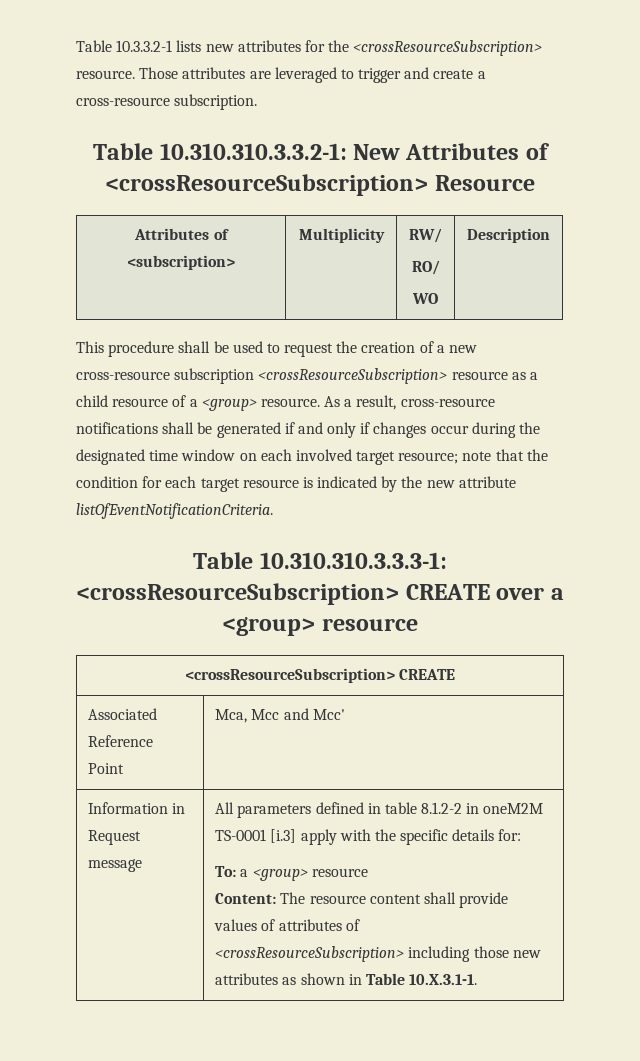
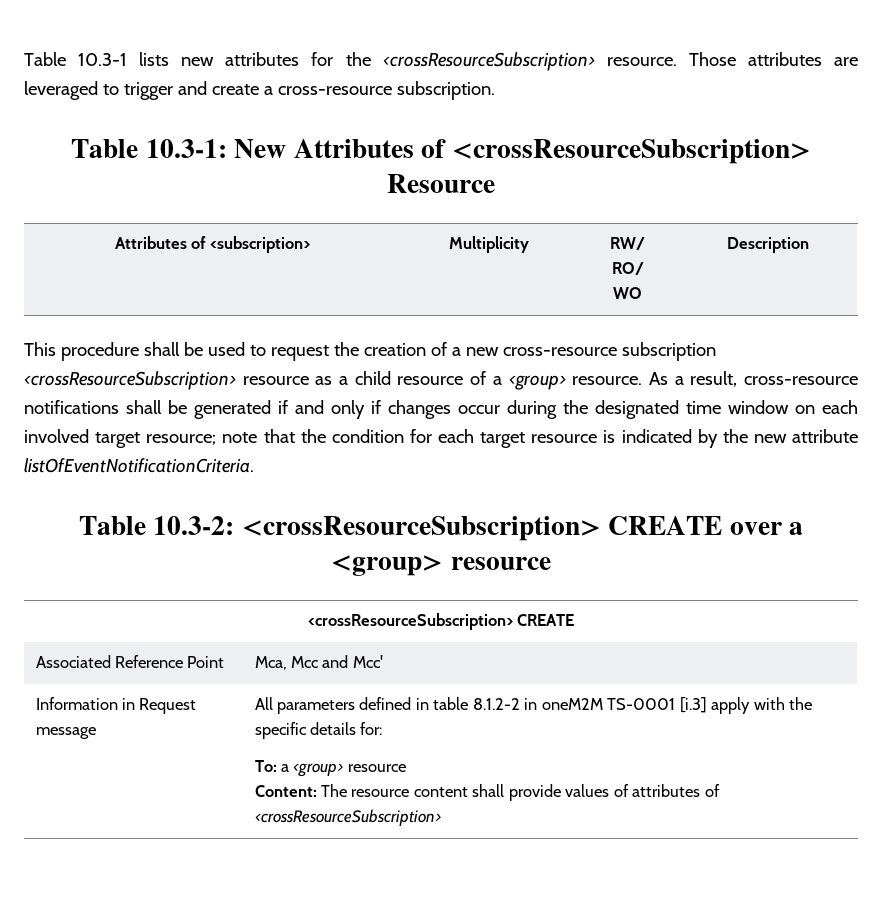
- Table 10.3.3.2-1 lists new attributes for the <crossResourceSubscription> resource.
+ Table 10.3-1 lists new attributes for the <crossResourceSubscription> resource.
- Table 10.310.310.3.3.2-1: New Attributes of <crossResourceSubscription> Resource
+ Table 10.3-1: New Attributes of <crossResourceSubscription> Resource
- Table 10.310.310.3.3.3-1: <crossResourceSubscription> CREATE over a <group> resource
+ Table 10.3-2: <crossResourceSubscription> CREATE over a <group> resource
- Content: The resource content shall provide values of attributes of <crossResourceSubscription> including those new attributes as shown in Table 10.X.3.1-1.
+ Content: The resource content shall provide values of attributes of <crossResourceSubscription>

